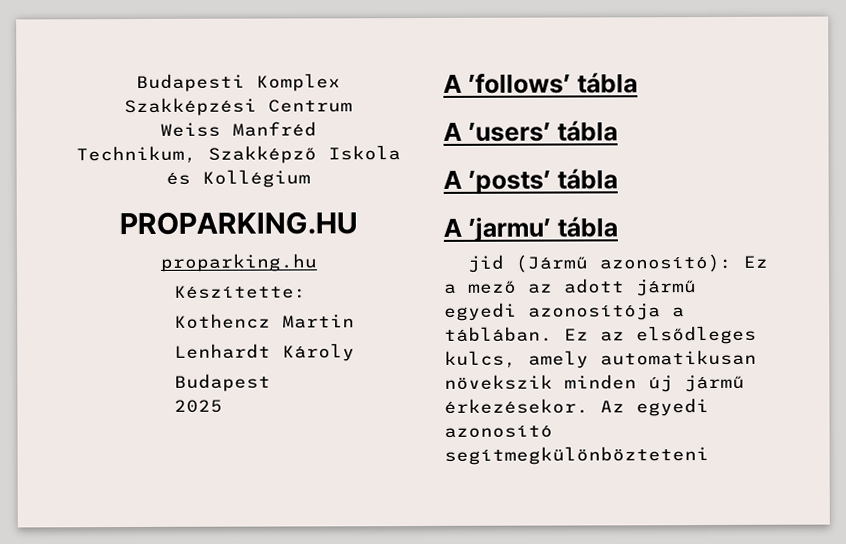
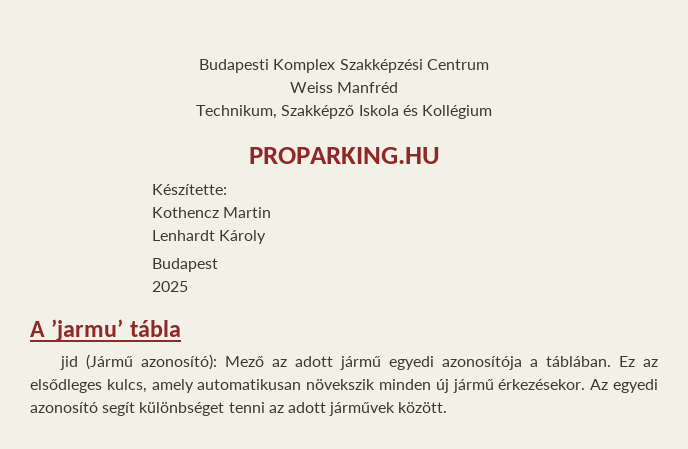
- proparking.hu
- A ’follows’ tábla
- A ’users’ tábla
- A ’posts’ tábla
- jid (Jármű azonosító): Ez a mező az adott jármű egyedi azonosítója a táblában.
+ jid (Jármű azonosító): Mező az adott jármű egyedi azonosítója a táblában.
- Az egyedi azonosító segítmegkülönbözteteni
+ Az egyedi azonosító segít különbséget tenni az adott járművek között.

